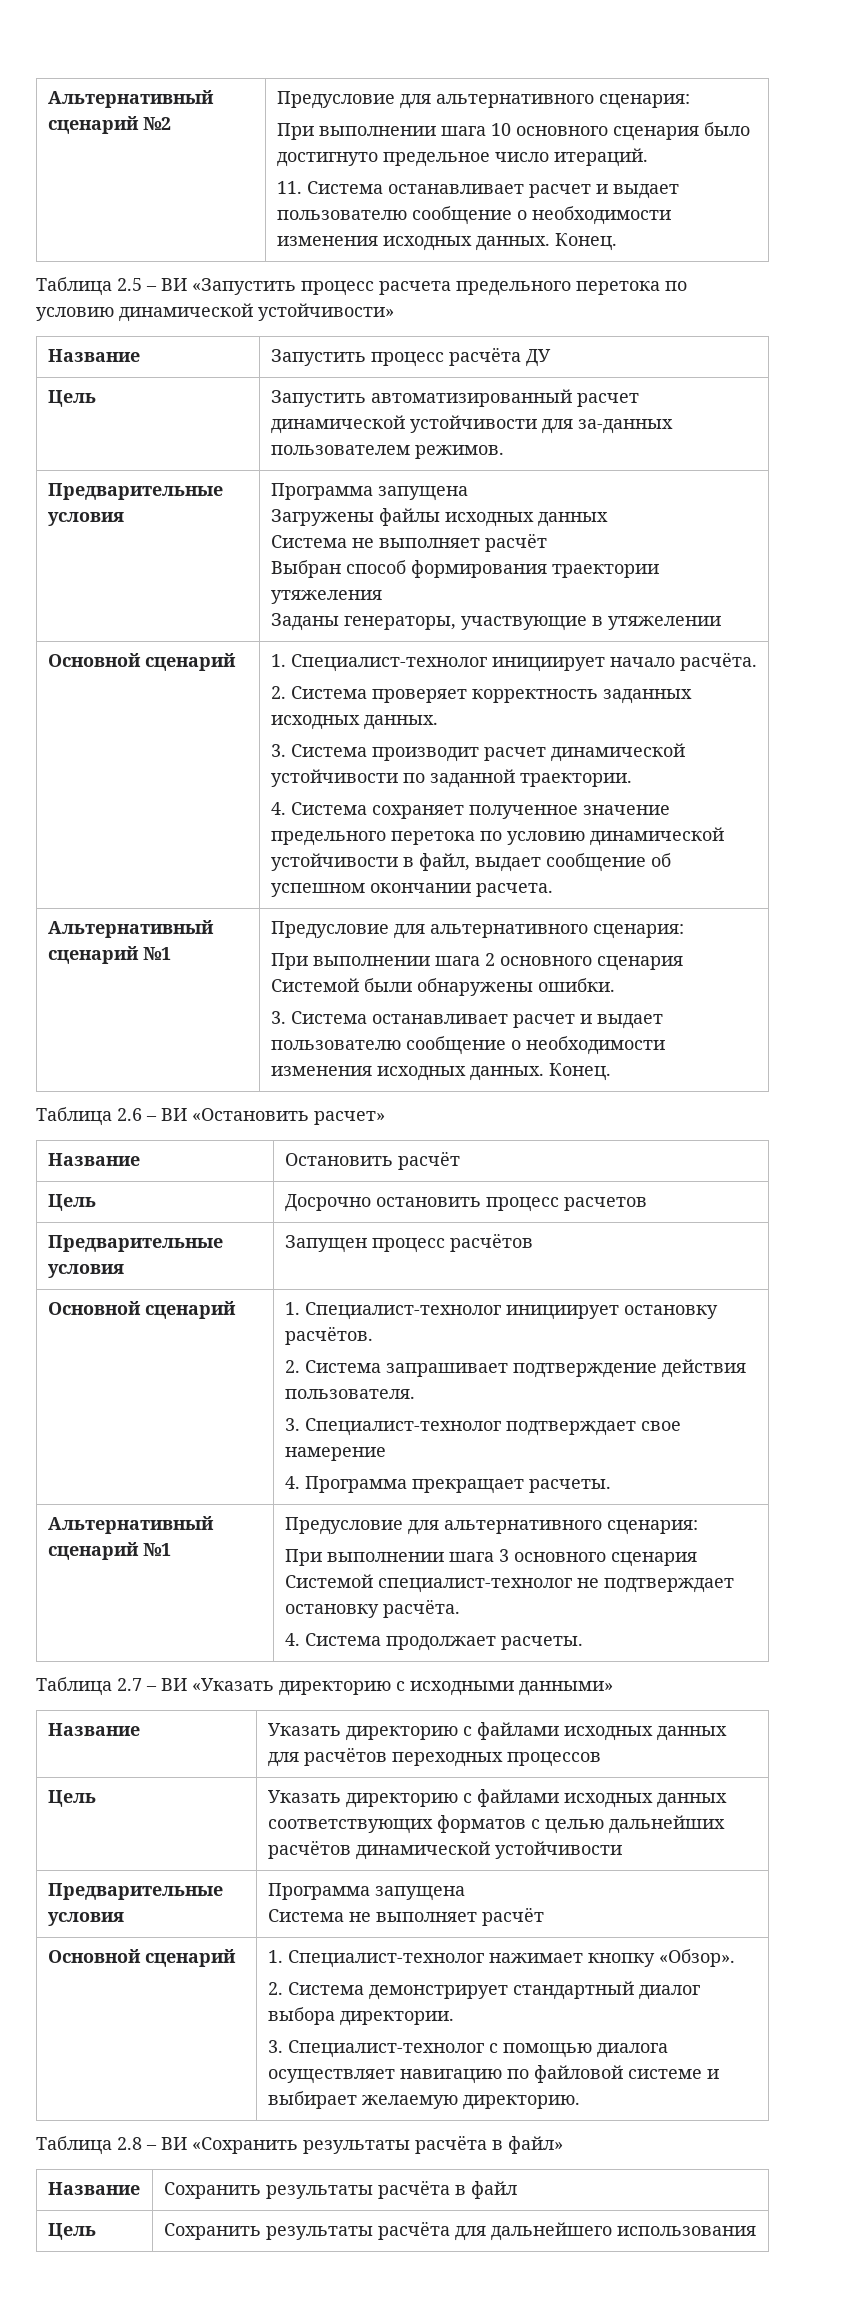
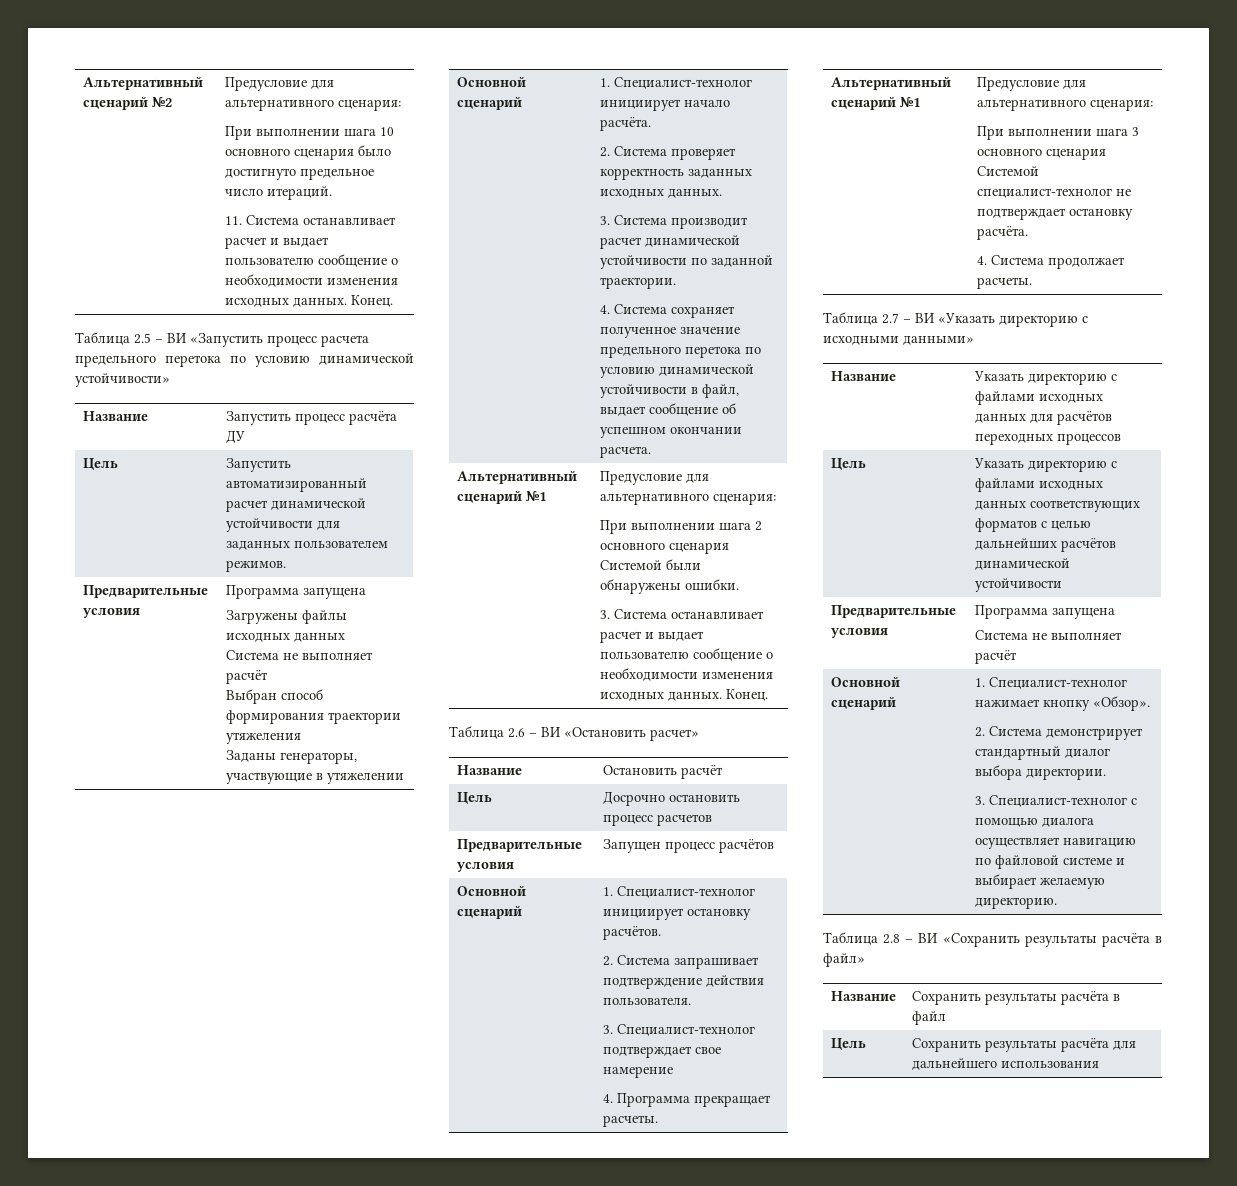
- Цель | Запустить автоматизированный расчет динамической устойчивости для за-данных пользователем режимов.
+ Цель | Запустить автоматизированный расчет динамической устойчивости для заданных пользователем режимов.

